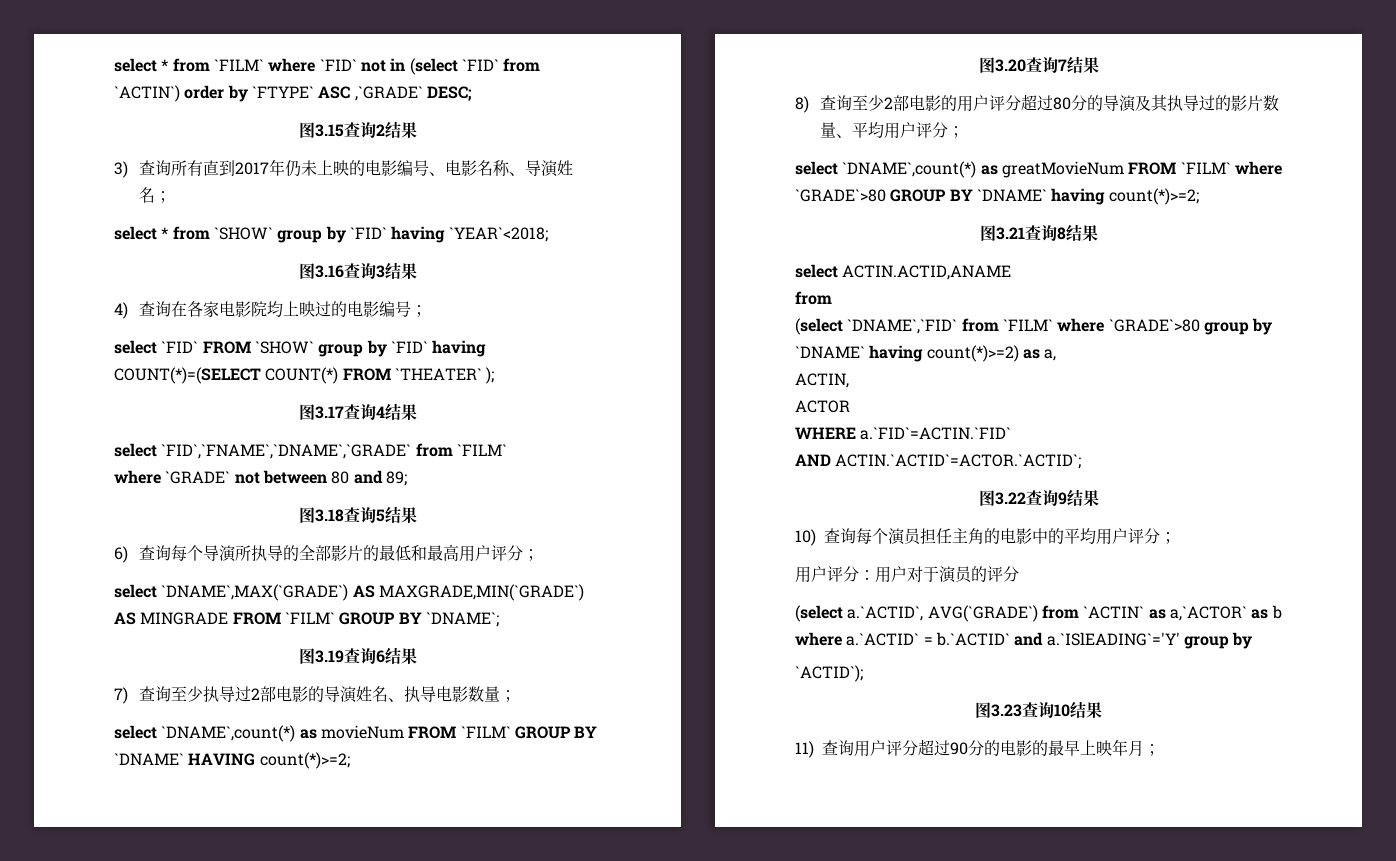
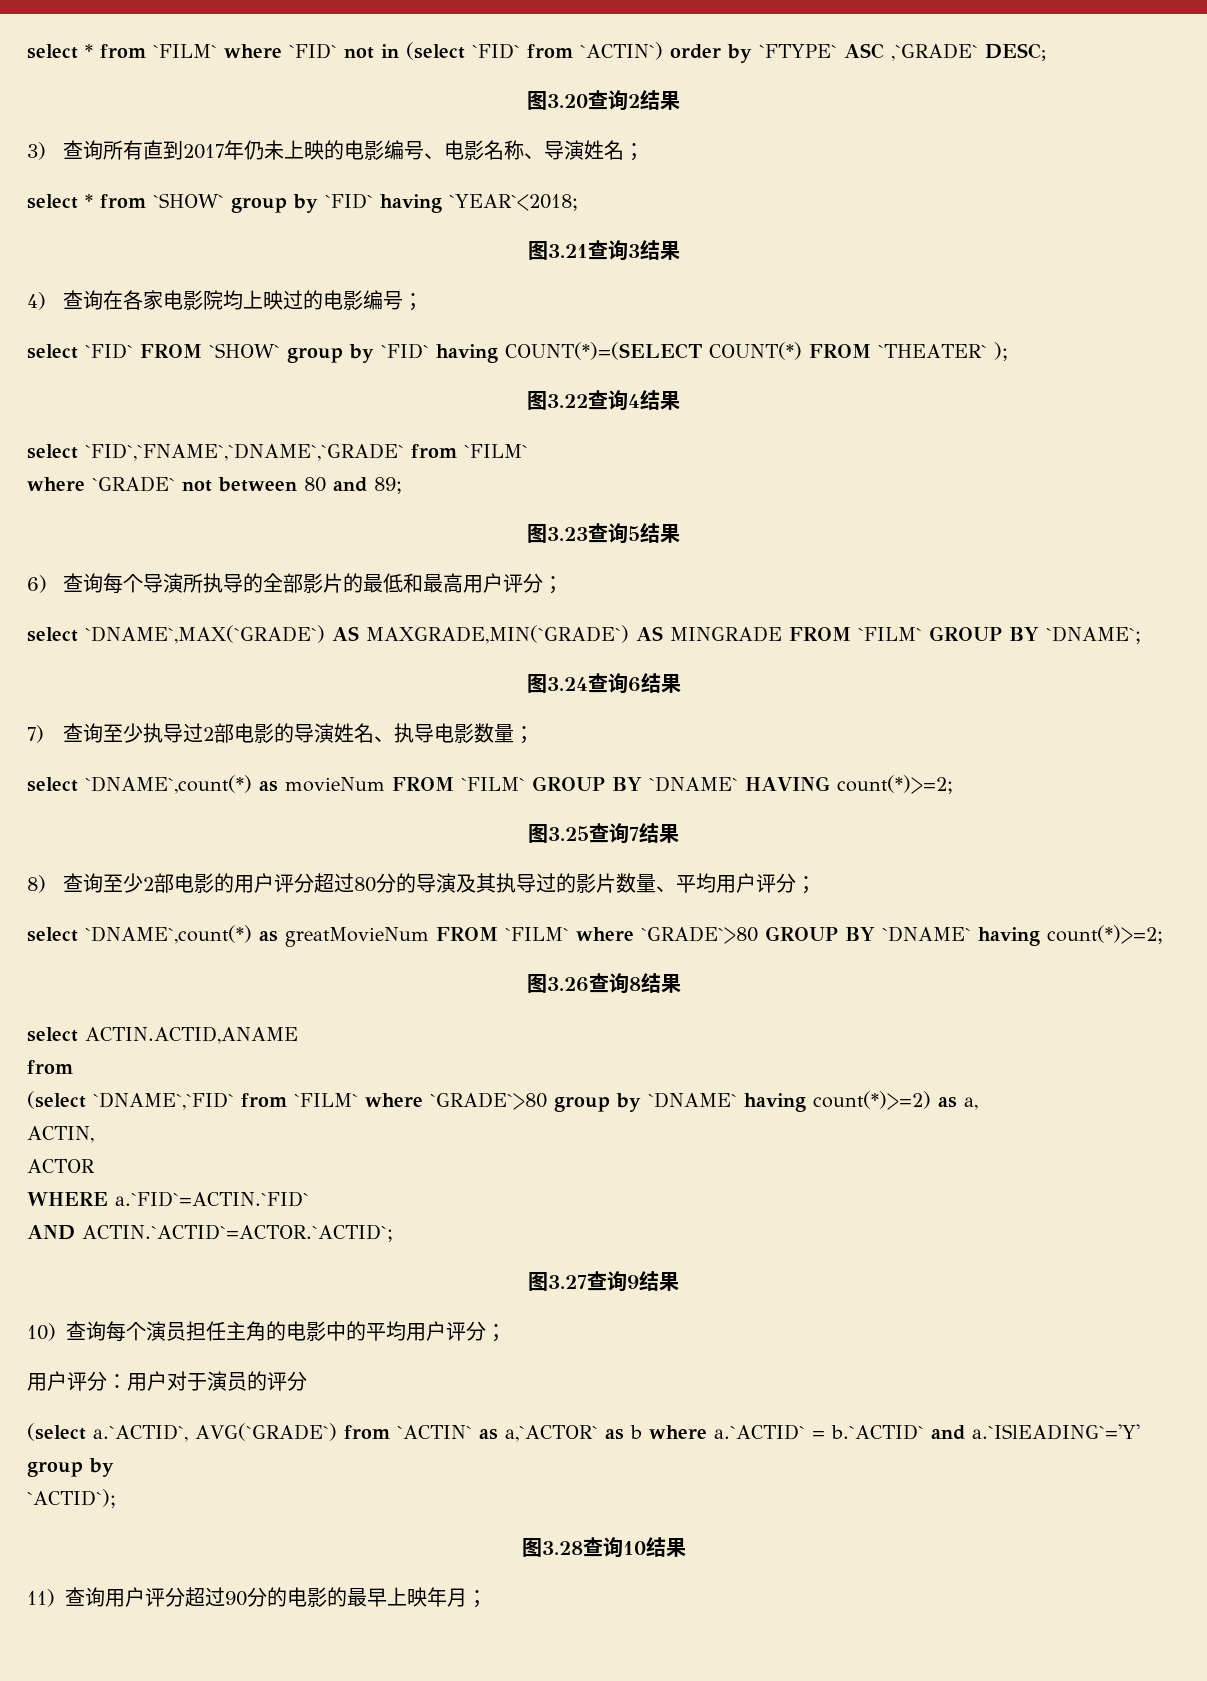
- 图3.15查询2结果
+ 图3.20查询2结果
- 图3.16查询3结果
+ 图3.21查询3结果
- 图3.17查询4结果
+ 图3.22查询4结果
- 图3.18查询5结果
+ 图3.23查询5结果
- 图3.19查询6结果
+ 图3.24查询6结果
- 图3.20查询7结果
+ 图3.25查询7结果
- 图3.21查询8结果
+ 图3.26查询8结果
- 图3.22查询9结果
+ 图3.27查询9结果
- 图3.23查询10结果
+ 图3.28查询10结果

